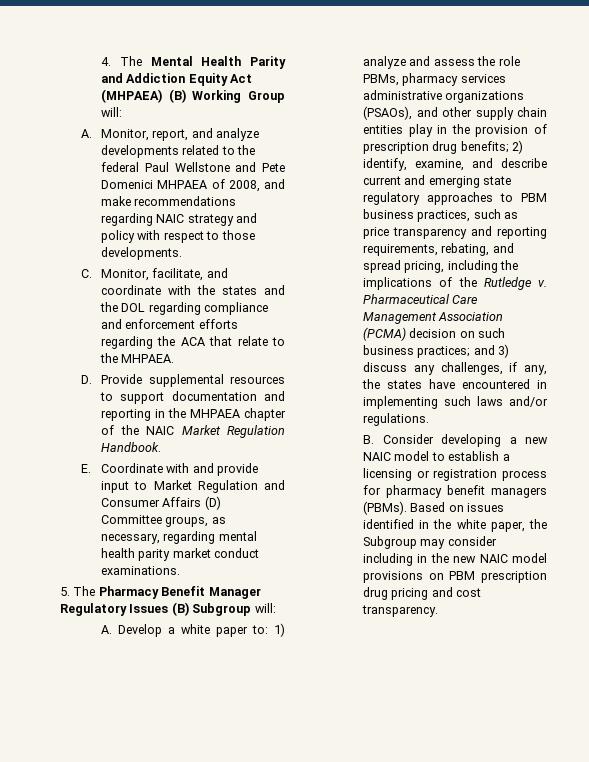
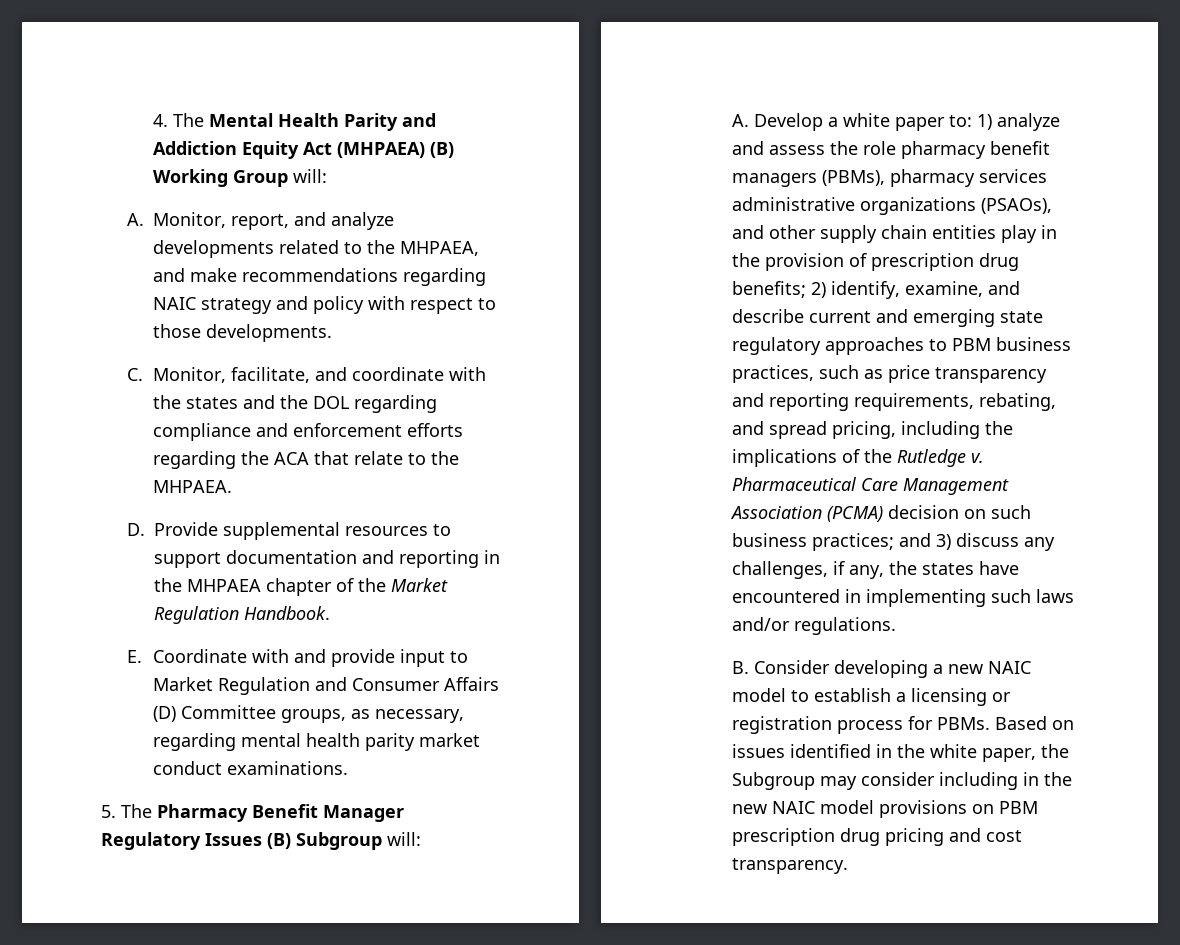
- A. Monitor, report, and analyze developments related to the federal Paul Wellstone and Pete Domenici MHPAEA of 2008, and make recommendations regarding NAIC strategy and policy with respect to those developments.
+ A. Monitor, report, and analyze developments related to the MHPAEA, and make recommendations regarding NAIC strategy and policy with respect to those developments.
- D. Provide supplemental resources to support documentation and reporting in the MHPAEA chapter of the NAIC Market Regulation Handbook.
+ D. Provide supplemental resources to support documentation and reporting in the MHPAEA chapter of the Market Regulation Handbook.
- 1) analyze and assess the role PBMs, pharmacy services administrative organizations (PSAOs), and other supply chain entities play in the provision of prescription drug benefits;
+ 1) analyze and assess the role pharmacy benefit managers (PBMs), pharmacy services administrative organizations (PSAOs), and other supply chain entities play in the provision of prescription drug benefits;
- B. Consider developing a new NAIC model to establish a licensing or registration process for pharmacy benefit managers (PBMs).
+ B. Consider developing a new NAIC model to establish a licensing or registration process for PBMs.

